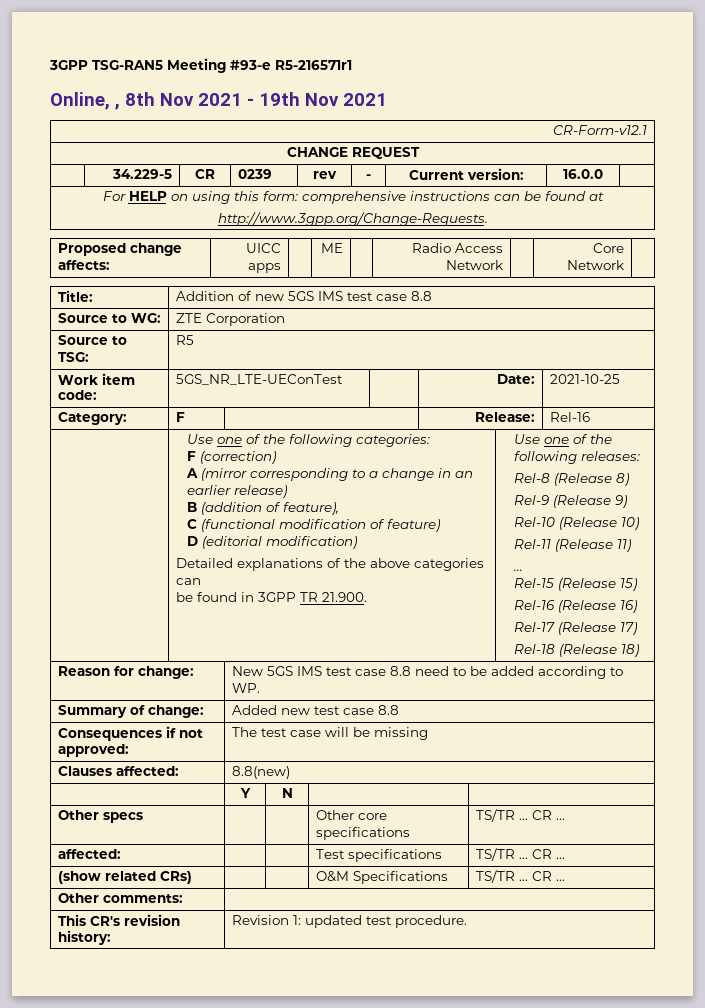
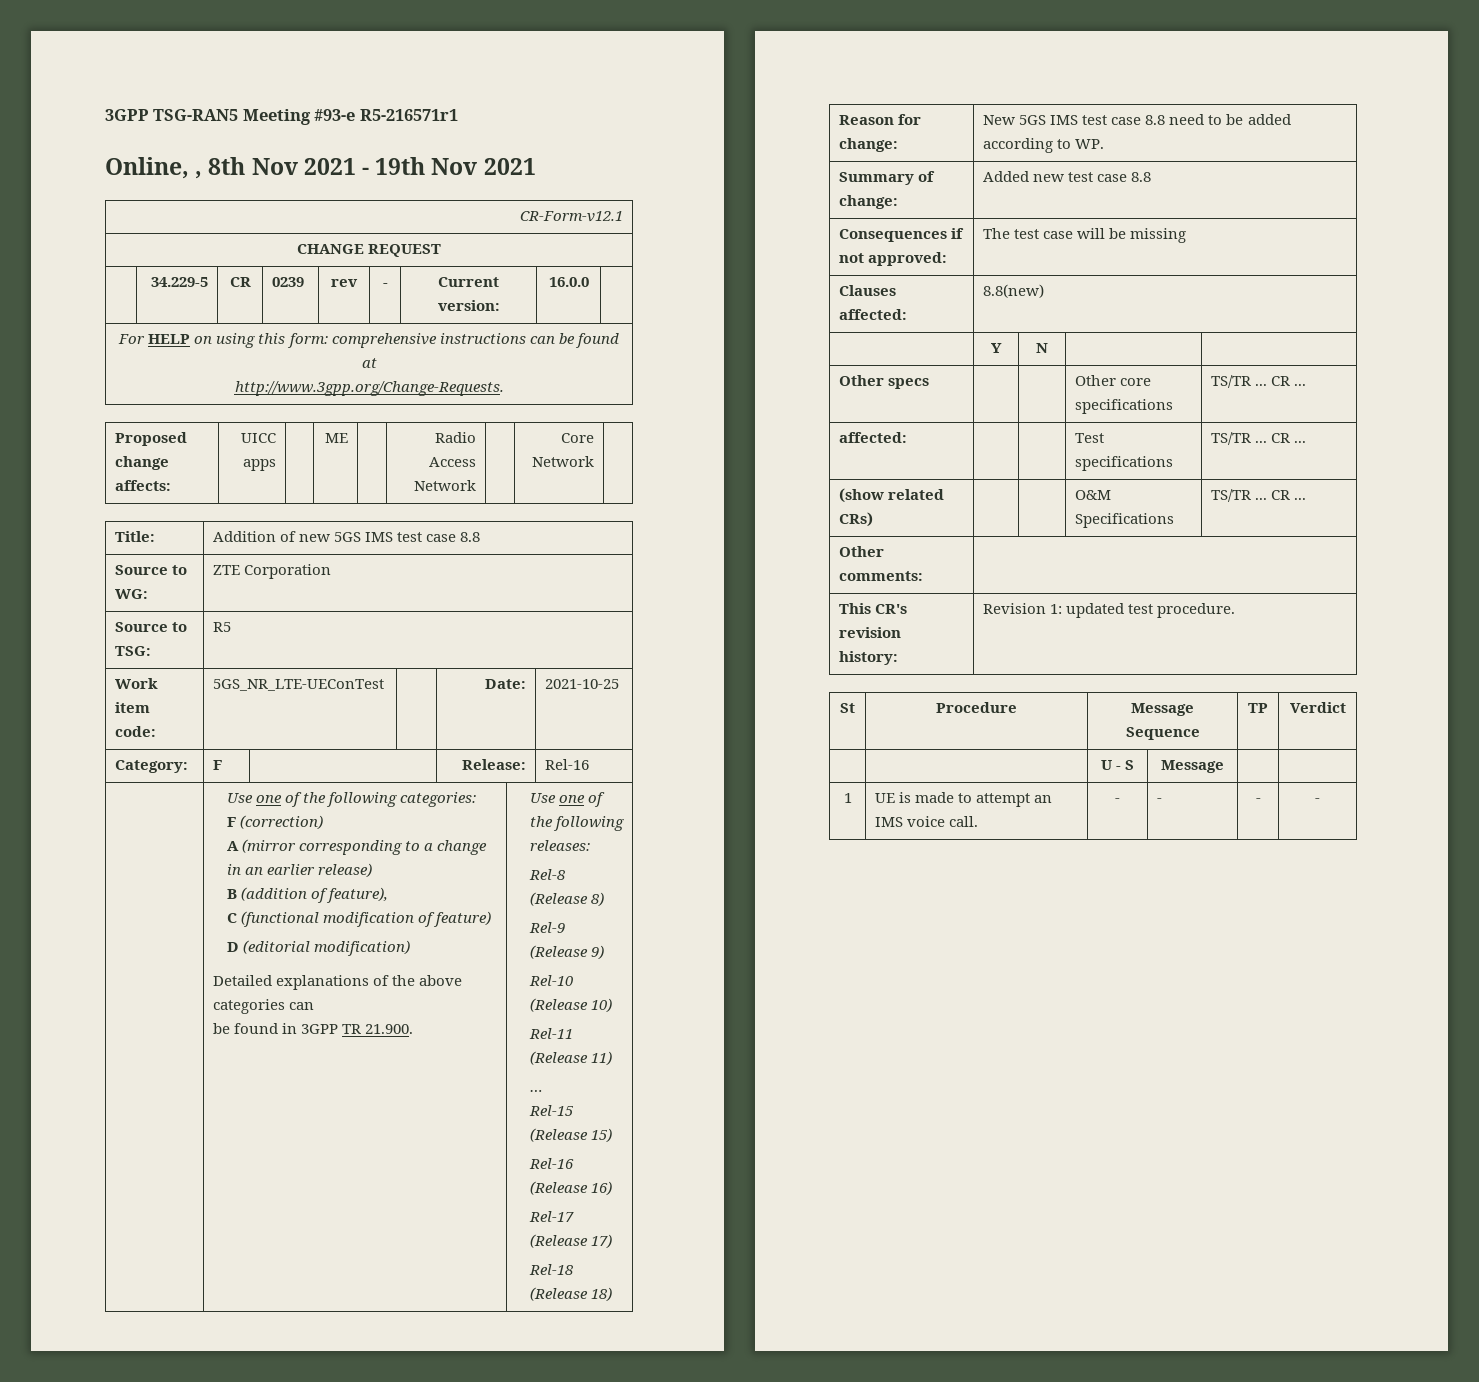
+ St | Procedure | Message Sequence | TP | Verdict
+ | | U - S | Message | |
+ 1 | UE is made to attempt an IMS voice call. | - | - | - | -

